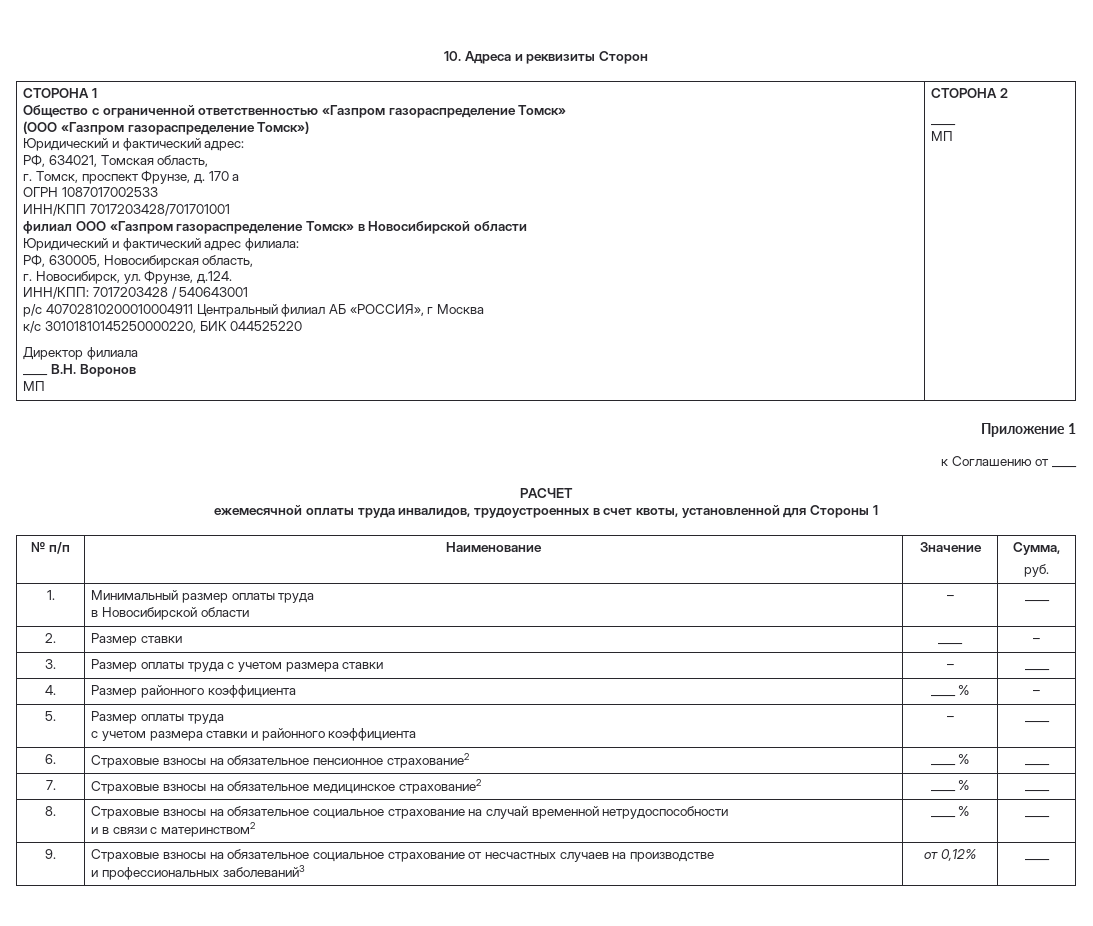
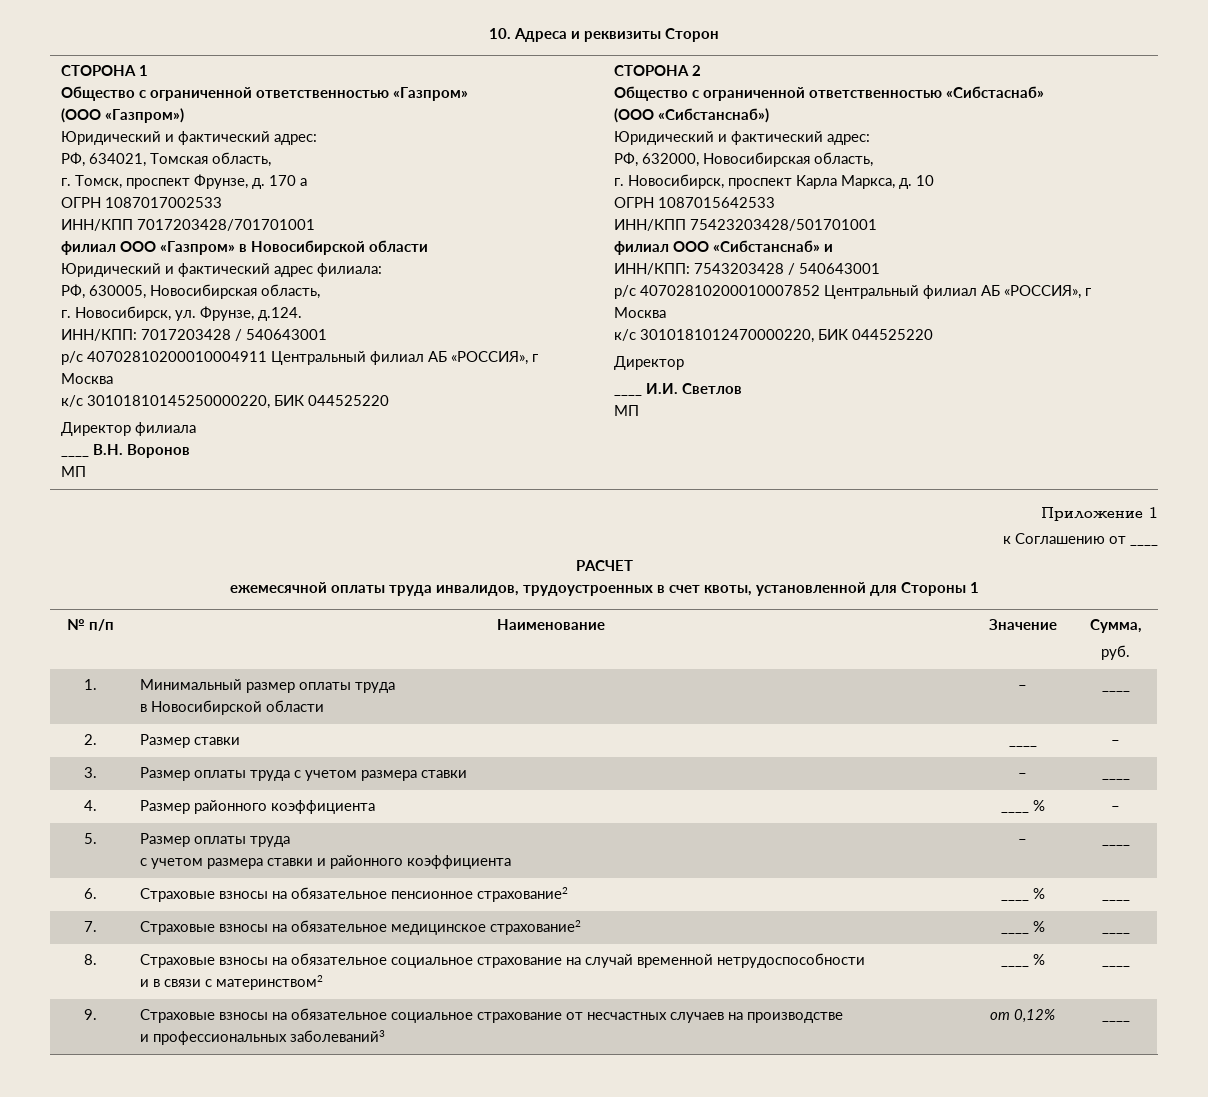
- Общество с ограниченной ответственностью «Газпром газораспределение Томск»
- (ООО «Газпром газораспределение Томск»)
+ Общество с ограниченной ответственностью «Газпром»
+ (ООО «Газпром»)
- филиал ООО «Газпром газораспределение Томск» в Новосибирской области
+ филиал ООО «Газпром» в Новосибирской области
  СТОРОНА 2
- ____
+ Общество с ограниченной ответственностью «Сибстаснаб»
+ (ООО «Сибстанснаб»)
+ Юридический и фактический адрес:
+ РФ, 632000, Новосибирская область,
+ г. Новосибирск, проспект Карла Маркса, д. 10
+ ОГРН 1087015642533
+ ИНН/КПП 75423203428/501701001
+ филиал ООО «Сибстанснаб» и
+ ИНН/КПП: 7543203428 / 540643001
+ р/с 40702810200010007852 Центральный филиал АБ «РОССИЯ», г Москва
+ к/с 3010181012470000220, БИК 044525220
+ Директор
+ ____ И.И. Светлов

